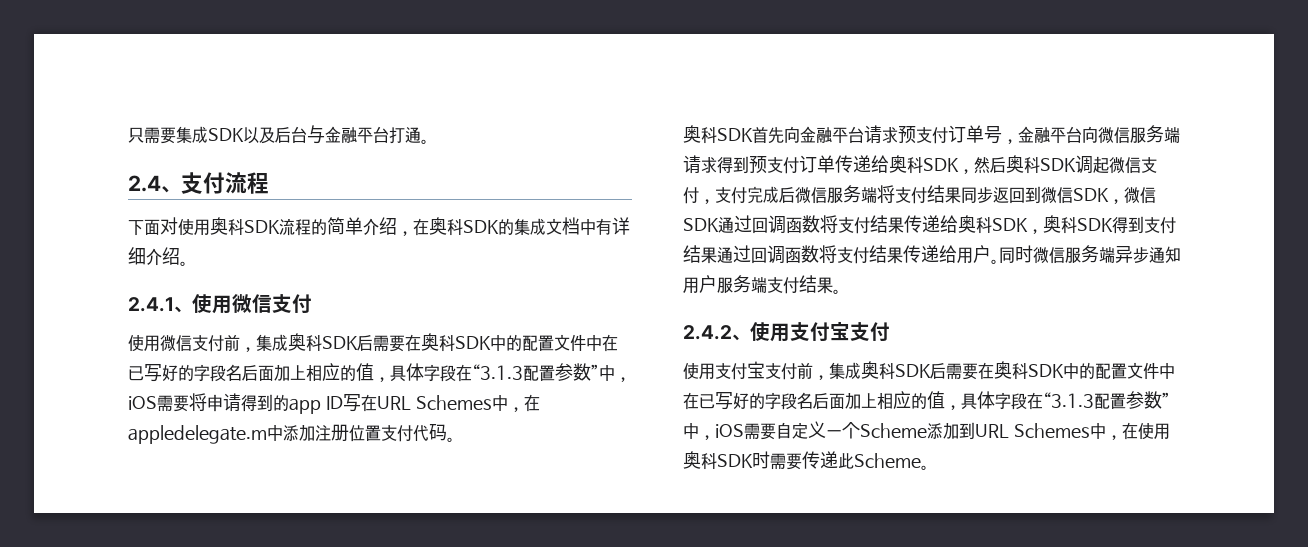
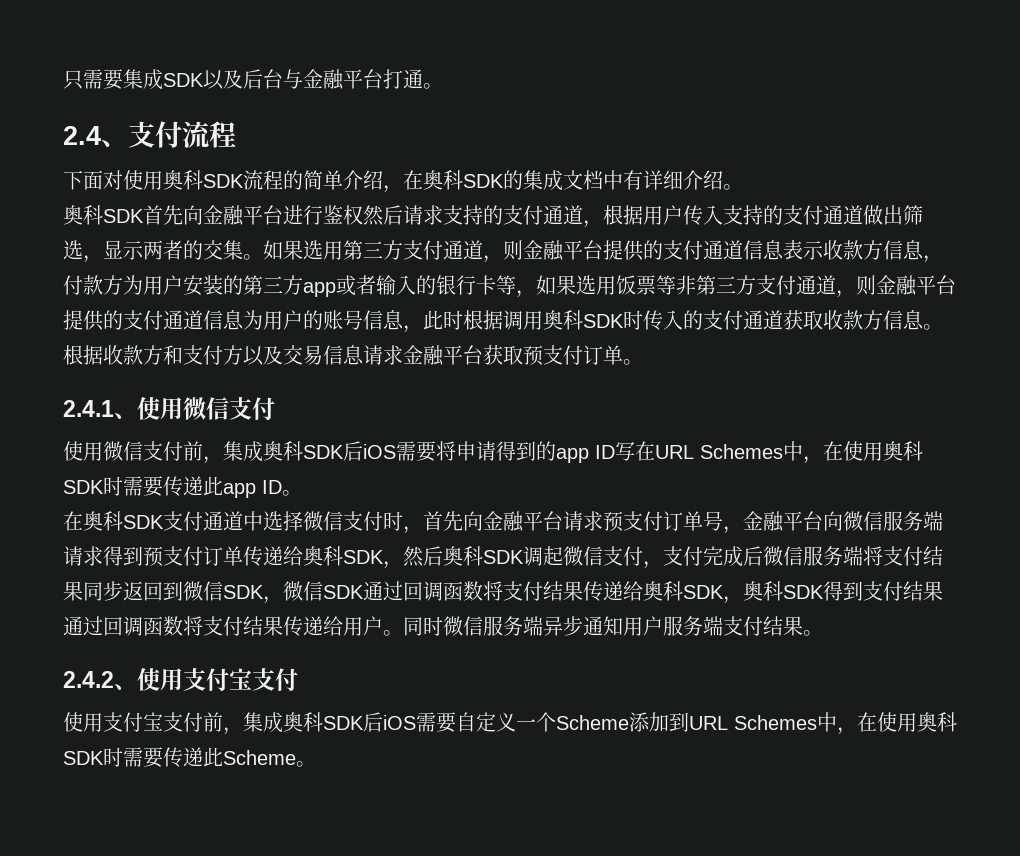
+ 奥科SDK首先向金融平台进行鉴权然后请求支持的支付通道，根据用户传入支持的支付通道做出筛选，显示两者的交集。如果选用第三方支付通道，则金融平台提供的支付通道信息表示收款方信息，付款方为用户安装的第三方app或者输入的银行卡等，如果选用饭票等非第三方支付通道，则金融平台提供的支付通道信息为用户的账号信息，此时根据调用奥科SDK时传入的支付通道获取收款方信息。根据收款方和支付方以及交易信息请求金融平台获取预支付订单。
- 使用微信支付前，集成奥科SDK后需要在奥科SDK中的配置文件中在已写好的字段名后面加上相应的值，具体字段在“3.1.3配置参数”中，iOS需要将申请得到的app ID写在URL Schemes中，在appledelegate.m中添加注册位置支付代码。
- 奥科SDK首先向金融平台请求预支付订单号，金融平台向微信服务端请求得到预支付订单传递给奥科SDK，然后奥科SDK调起微信支付，支付完成后微信服务端将支付结果同步返回到微信SDK，微信SDK通过回调函数将支付结果传递给奥科SDK，奥科SDK得到支付结果通过回调函数将支付结果传递给用户。
+ 使用微信支付前，集成奥科SDK后iOS需要将申请得到的app ID写在URL Schemes中，在使用奥科SDK时需要传递此app ID。
+ 在奥科SDK支付通道中选择微信支付时，首先向金融平台请求预支付订单号，金融平台向微信服务端请求得到预支付订单传递给奥科SDK，然后奥科SDK调起微信支付，支付完成后微信服务端将支付结果同步返回到微信SDK，微信SDK通过回调函数将支付结果传递给奥科SDK，奥科SDK得到支付结果通过回调函数将支付结果传递给用户。
- 使用支付宝支付前，集成奥科SDK后需要在奥科SDK中的配置文件中在已写好的字段名后面加上相应的值，具体字段在“3.1.3配置参数”中，iOS需要自定义一个Scheme添加到URL Schemes中，在使用奥科SDK时需要传递此Scheme。
+ 使用支付宝支付前，集成奥科SDK后iOS需要自定义一个Scheme添加到URL Schemes中，在使用奥科SDK时需要传递此Scheme。

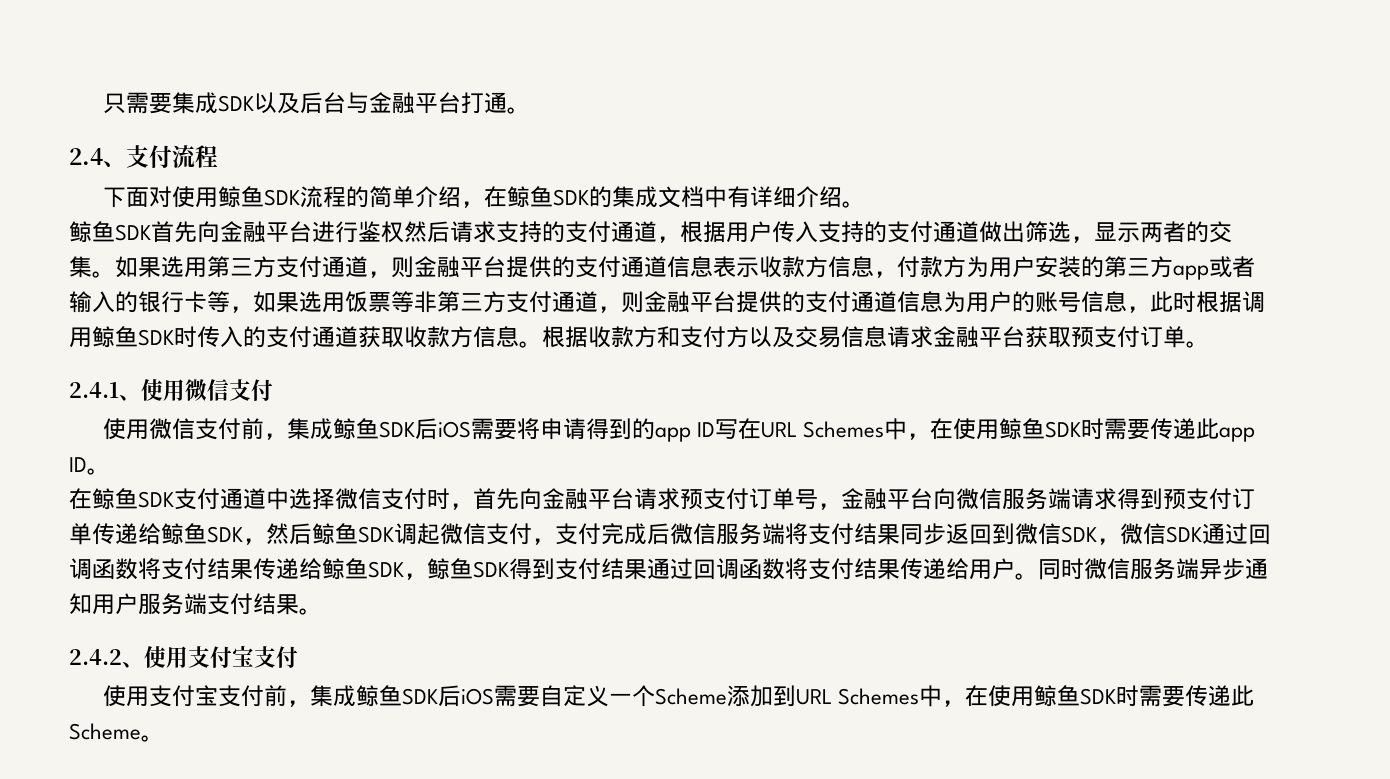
- 下面对使用奥科SDK流程的简单介绍，在奥科SDK的集成文档中有详细介绍。
+ 下面对使用鲸鱼SDK流程的简单介绍，在鲸鱼SDK的集成文档中有详细介绍。
- 奥科SDK首先向金融平台进行鉴权然后请求支持的支付通道，根据用户传入支持的支付通道做出筛选，显示两者的交集。
+ 鲸鱼SDK首先向金融平台进行鉴权然后请求支持的支付通道，根据用户传入支持的支付通道做出筛选，显示两者的交集。
- 如果选用第三方支付通道，则金融平台提供的支付通道信息表示收款方信息，付款方为用户安装的第三方app或者输入的银行卡等，如果选用饭票等非第三方支付通道，则金融平台提供的支付通道信息为用户的账号信息，此时根据调用奥科SDK时传入的支付通道获取收款方信息。
+ 如果选用第三方支付通道，则金融平台提供的支付通道信息表示收款方信息，付款方为用户安装的第三方app或者输入的银行卡等，如果选用饭票等非第三方支付通道，则金融平台提供的支付通道信息为用户的账号信息，此时根据调用鲸鱼SDK时传入的支付通道获取收款方信息。
- 使用微信支付前，集成奥科SDK后iOS需要将申请得到的app ID写在URL Schemes中，在使用奥科SDK时需要传递此app ID。
+ 使用微信支付前，集成鲸鱼SDK后iOS需要将申请得到的app ID写在URL Schemes中，在使用鲸鱼SDK时需要传递此app ID。
- 在奥科SDK支付通道中选择微信支付时，首先向金融平台请求预支付订单号，金融平台向微信服务端请求得到预支付订单传递给奥科SDK，然后奥科SDK调起微信支付，支付完成后微信服务端将支付结果同步返回到微信SDK，微信SDK通过回调函数将支付结果传递给奥科SDK，奥科SDK得到支付结果通过回调函数将支付结果传递给用户。
+ 在鲸鱼SDK支付通道中选择微信支付时，首先向金融平台请求预支付订单号，金融平台向微信服务端请求得到预支付订单传递给鲸鱼SDK，然后鲸鱼SDK调起微信支付，支付完成后微信服务端将支付结果同步返回到微信SDK，微信SDK通过回调函数将支付结果传递给鲸鱼SDK，鲸鱼SDK得到支付结果通过回调函数将支付结果传递给用户。
- 使用支付宝支付前，集成奥科SDK后iOS需要自定义一个Scheme添加到URL Schemes中，在使用奥科SDK时需要传递此Scheme。
+ 使用支付宝支付前，集成鲸鱼SDK后iOS需要自定义一个Scheme添加到URL Schemes中，在使用鲸鱼SDK时需要传递此Scheme。

